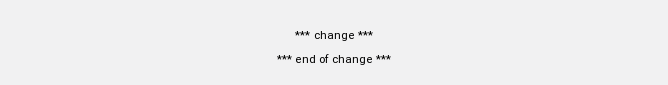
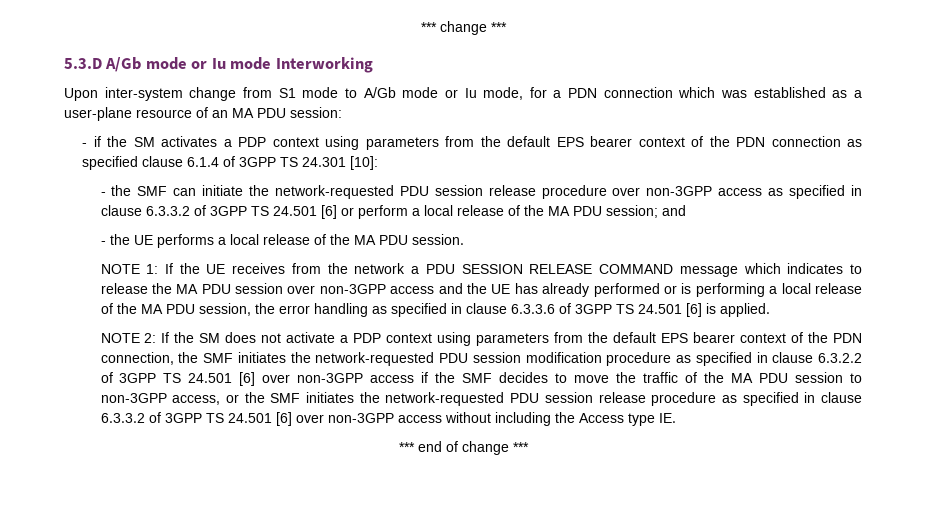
+ 5.3.D A/Gb mode or Iu mode Interworking
+ Upon inter-system change from S1 mode to A/Gb mode or Iu mode, for a PDN connection which was established as a user-plane resource of an MA PDU session:
+ - if the SM activates a PDP context using parameters from the default EPS bearer context of the PDN connection as specified clause 6.1.4 of 3GPP TS 24.301 [10]:
+ - the SMF can initiate the network-requested PDU session release procedure over non-3GPP access as specified in clause 6.3.3.2 of 3GPP TS 24.501 [6] or perform a local release of the MA PDU session; and
+ - the UE performs a local release of the MA PDU session.
+ NOTE 1: If the UE receives from the network a PDU SESSION RELEASE COMMAND message which indicates to release the MA PDU session over non-3GPP access and the UE has already performed or is performing a local release of the MA PDU session, the error handling as specified in clause 6.3.3.6 of 3GPP TS 24.501 [6] is applied.
+ NOTE 2: If the SM does not activate a PDP context using parameters from the default EPS bearer context of the PDN connection, the SMF initiates the network-requested PDU session modification procedure as specified in clause 6.3.2.2 of 3GPP TS 24.501 [6] over non-3GPP access if the SMF decides to move the traffic of the MA PDU session to non-3GPP access, or the SMF initiates the network-requested PDU session release procedure as specified in clause 6.3.3.2 of 3GPP TS 24.501 [6] over non-3GPP access without including the Access type IE.

